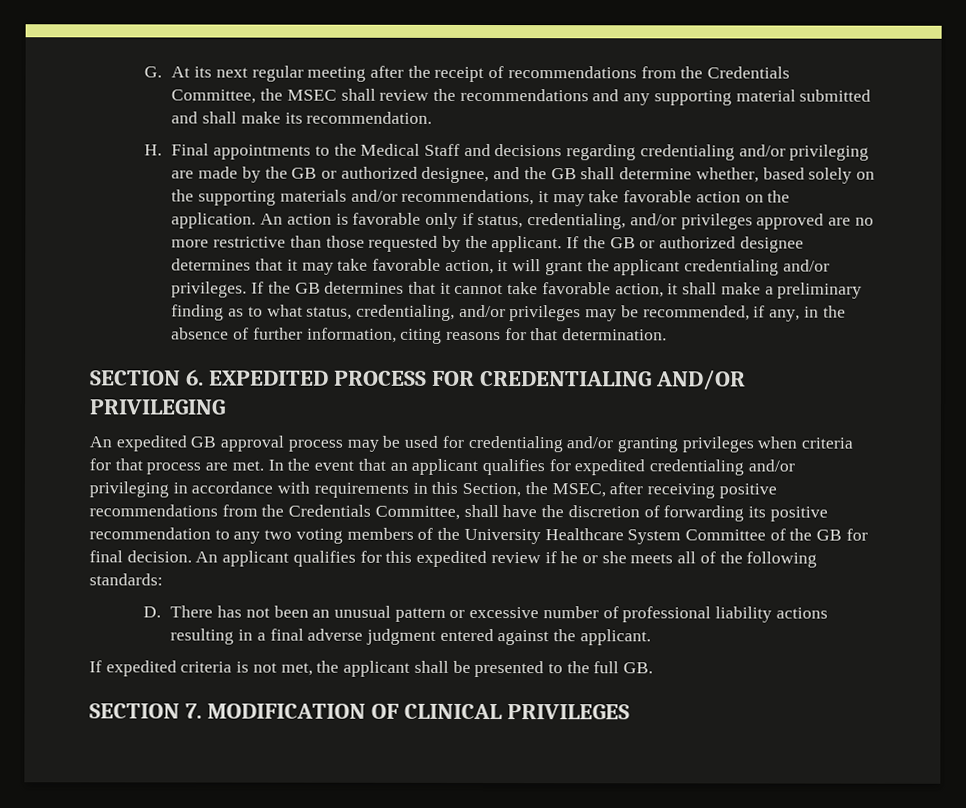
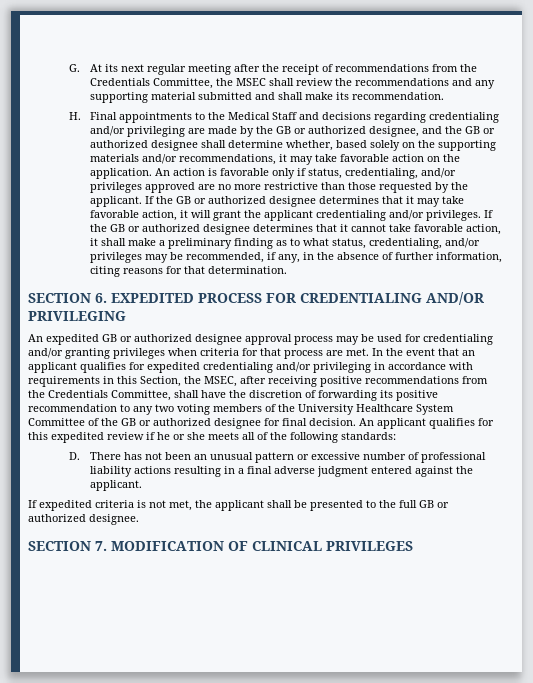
- H. Final appointments to the Medical Staff and decisions regarding credentialing and/or privileging are made by the GB or authorized designee, and the GB shall determine whether, based solely on the supporting materials and/or recommendations, it may take favorable action on the application.
+ H. Final appointments to the Medical Staff and decisions regarding credentialing and/or privileging are made by the GB or authorized designee, and the GB or authorized designee shall determine whether, based solely on the supporting materials and/or recommendations, it may take favorable action on the application.
- If the GB determines that it cannot take favorable action, it shall make a preliminary finding as to what status, credentialing, and/or privileges may be recommended, if any, in the absence of further information, citing reasons for that determination.
+ If the GB or authorized designee determines that it cannot take favorable action, it shall make a preliminary finding as to what status, credentialing, and/or privileges may be recommended, if any, in the absence of further information, citing reasons for that determination.
- An expedited GB approval process may be used for credentialing and/or granting privileges when criteria for that process are met.
+ An expedited GB or authorized designee approval process may be used for credentialing and/or granting privileges when criteria for that process are met.
- In the event that an applicant qualifies for expedited credentialing and/or privileging in accordance with requirements in this Section, the MSEC, after receiving positive recommendations from the Credentials Committee, shall have the discretion of forwarding its positive recommendation to any two voting members of the University Healthcare System Committee of the GB for final decision.
+ In the event that an applicant qualifies for expedited credentialing and/or privileging in accordance with requirements in this Section, the MSEC, after receiving positive recommendations from the Credentials Committee, shall have the discretion of forwarding its positive recommendation to any two voting members of the University Healthcare System Committee of the GB or authorized designee for final decision.
- If expedited criteria is not met, the applicant shall be presented to the full GB.
+ If expedited criteria is not met, the applicant shall be presented to the full GB or authorized designee.

